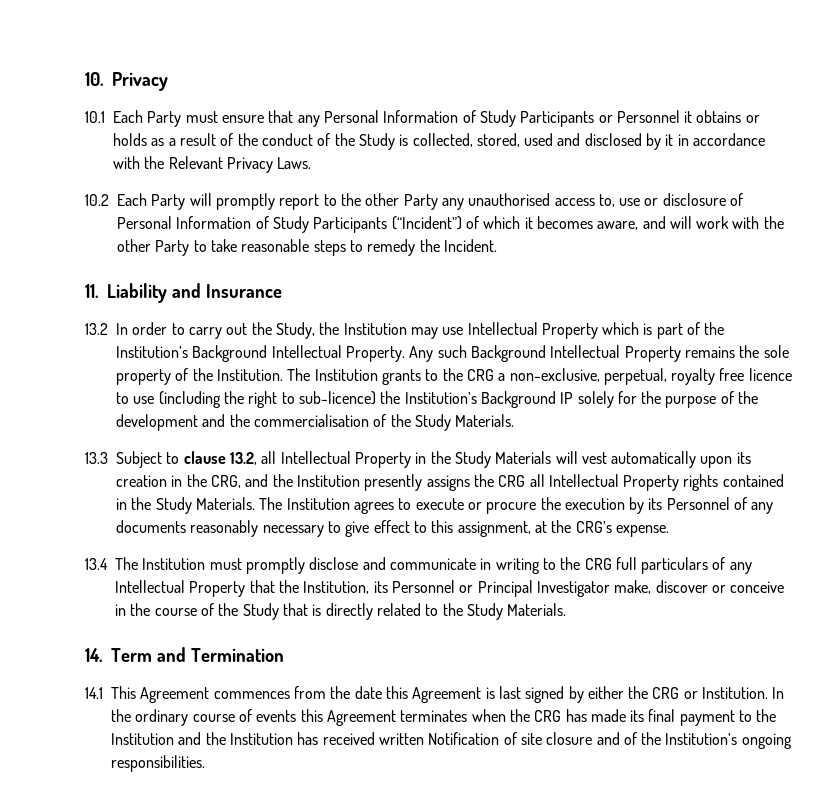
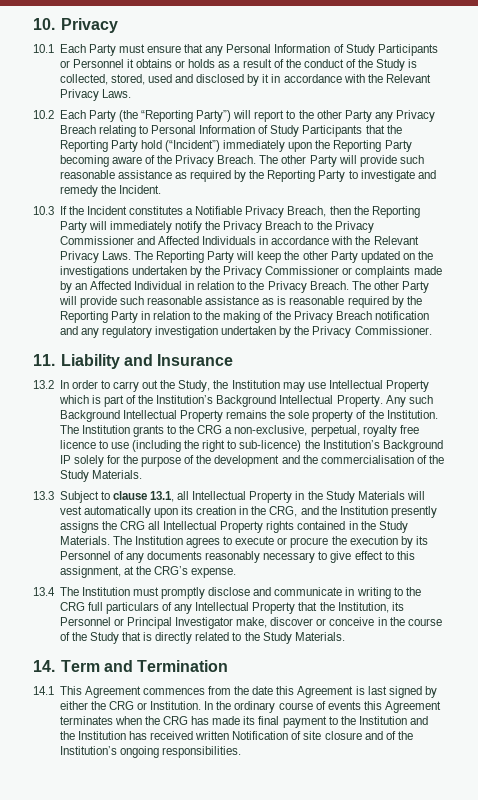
- 10.2 Each Party will promptly report to the other Party any unauthorised access to, use or disclosure of Personal Information of Study Participants (“Incident”) of which it becomes aware, and will work with the other Party to take reasonable steps to remedy the Incident.
+ 10.2 Each Party (the “Reporting Party”) will report to the other Party any Privacy Breach relating to Personal Information of Study Participants that the Reporting Party hold (“Incident”) immediately upon the Reporting Party becoming aware of the Privacy Breach. The other Party will provide such reasonable assistance as required by the Reporting Party to investigate and remedy the Incident.
+ 10.3 If the Incident constitutes a Notifiable Privacy Breach, then the Reporting Party will immediately notify the Privacy Breach to the Privacy Commissioner and Affected Individuals in accordance with the Relevant Privacy Laws. The Reporting Party will keep the other Party updated on the investigations undertaken by the Privacy Commissioner or complaints made by an Affected Individual in relation to the Privacy Breach. The other Party will provide such reasonable assistance as is reasonable required by the Reporting Party in relation to the making of the Privacy Breach notification and any regulatory investigation undertaken by the Privacy Commissioner.
- 13.3 Subject to clause 13.2, all Intellectual Property in the Study Materials will vest automatically upon its creation in the CRG, and the Institution presently assigns the CRG all Intellectual Property rights contained in the Study Materials.
+ 13.3 Subject to clause 13.1, all Intellectual Property in the Study Materials will vest automatically upon its creation in the CRG, and the Institution presently assigns the CRG all Intellectual Property rights contained in the Study Materials.

